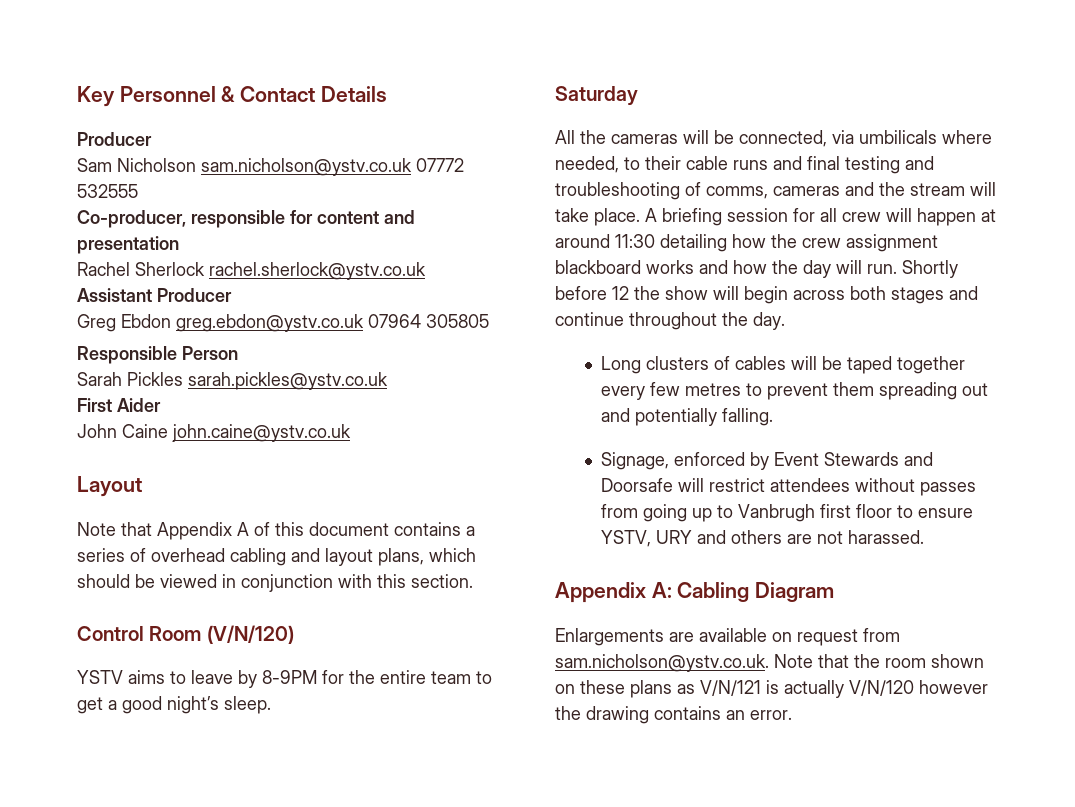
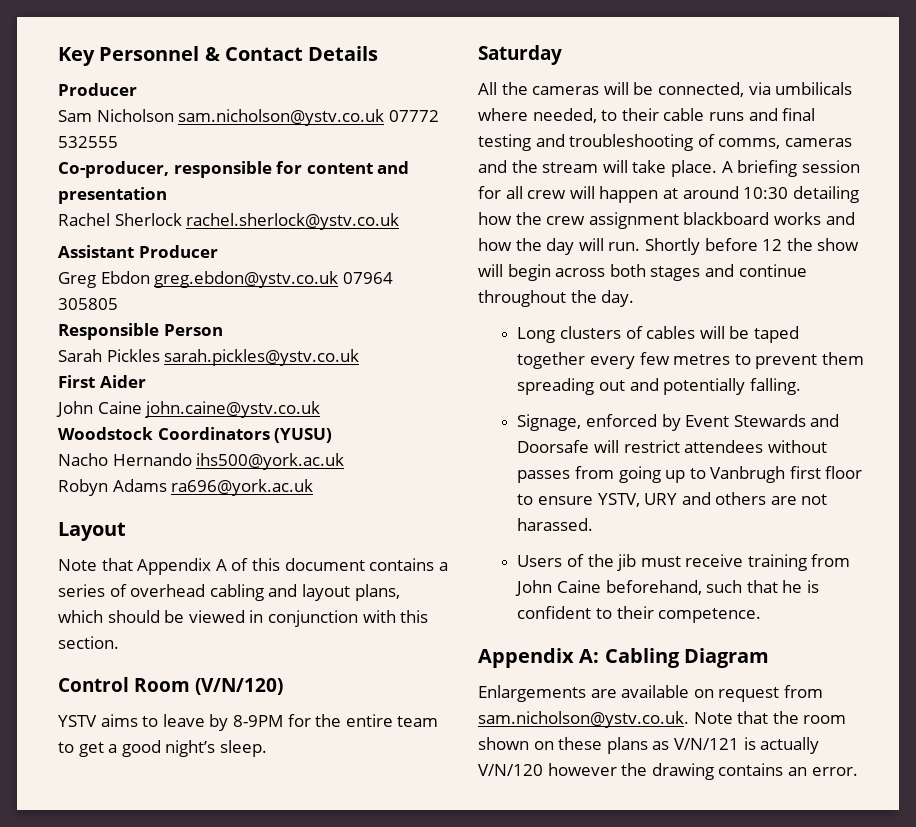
+ Woodstock Coordinators (YUSU)
+ Nacho Hernando ihs500@york.ac.uk
+ Robyn Adams ra696@york.ac.uk
- A briefing session for all crew will happen at around 11:30 detailing how the crew assignment blackboard works and how the day will run.
+ A briefing session for all crew will happen at around 10:30 detailing how the crew assignment blackboard works and how the day will run.
+ Users of the jib must receive training from John Caine beforehand, such that he is confident to their competence.

